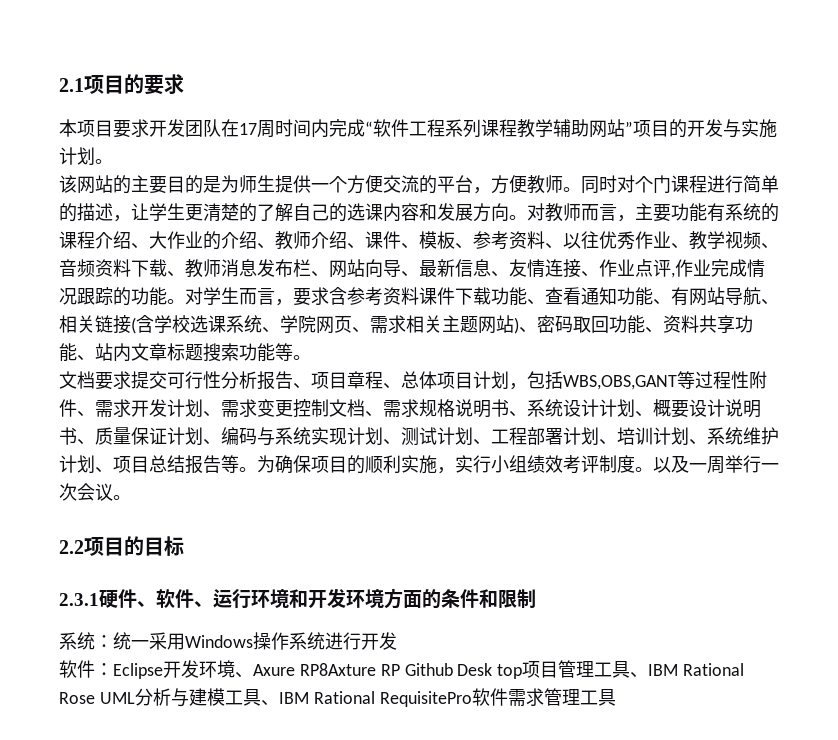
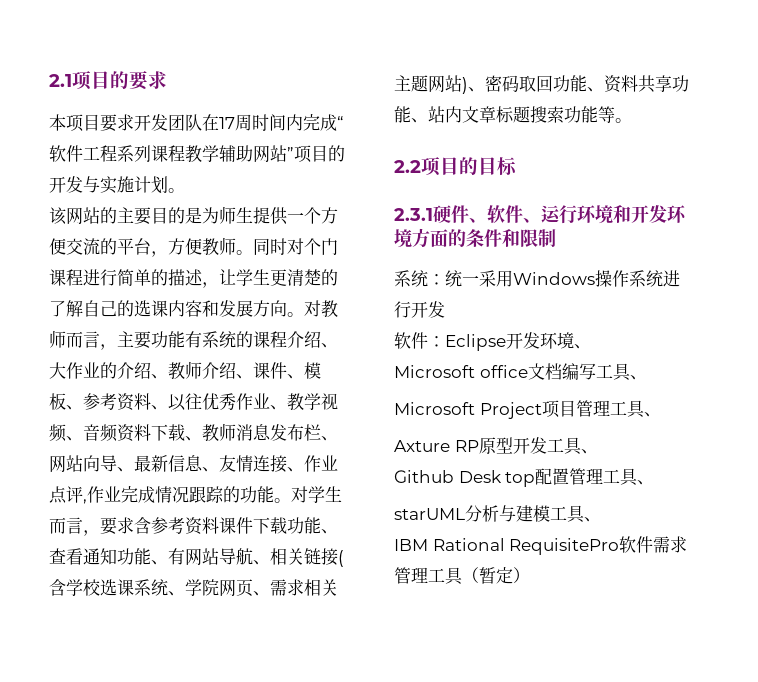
- 文档要求提交可行性分析报告、项目章程、总体项目计划，包括WBS,OBS,GANT等过程性附件、需求开发计划、需求变更控制文档、需求规格说明书、系统设计计划、概要设计说明书、质量保证计划、编码与系统实现计划、测试计划、工程部署计划、培训计划、系统维护计划、项目总结报告等。为确保项目的顺利实施，实行小组绩效考评制度。以及一周举行一次会议。
- 软件：Eclipse开发环境、Axure RP8Axture RP Github Desk top项目管理工具、IBM Rational Rose UML分析与建模工具、IBM Rational RequisitePro软件需求管理工具
+ 软件：Eclipse开发环境、
+ Microsoft office文档编写工具、
+ Microsoft Project项目管理工具、
+ Axture RP原型开发工具、
+ Github Desk top配置管理工具、
+ starUML分析与建模工具、
+ IBM Rational RequisitePro软件需求管理工具（暂定）

